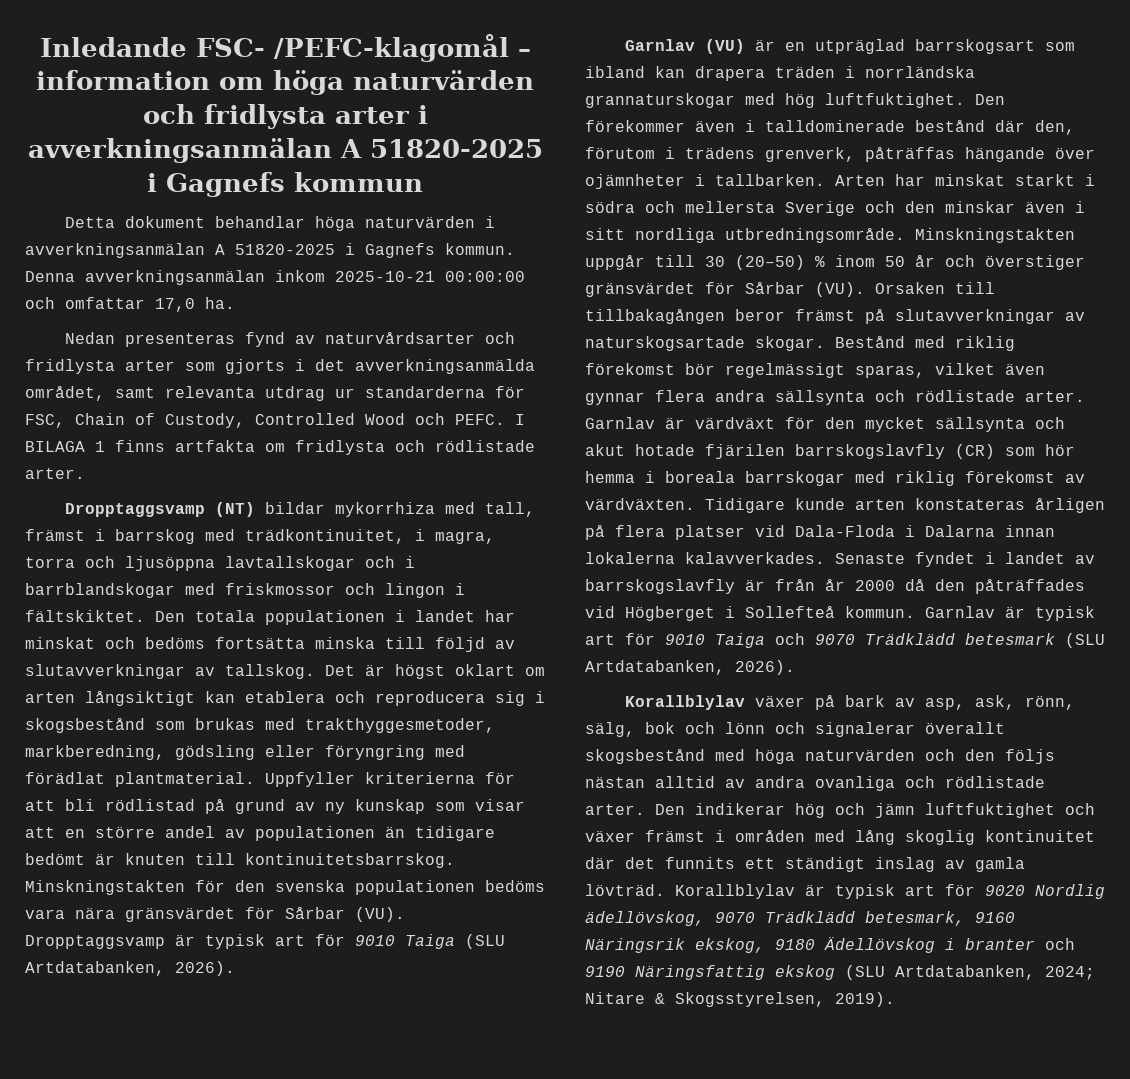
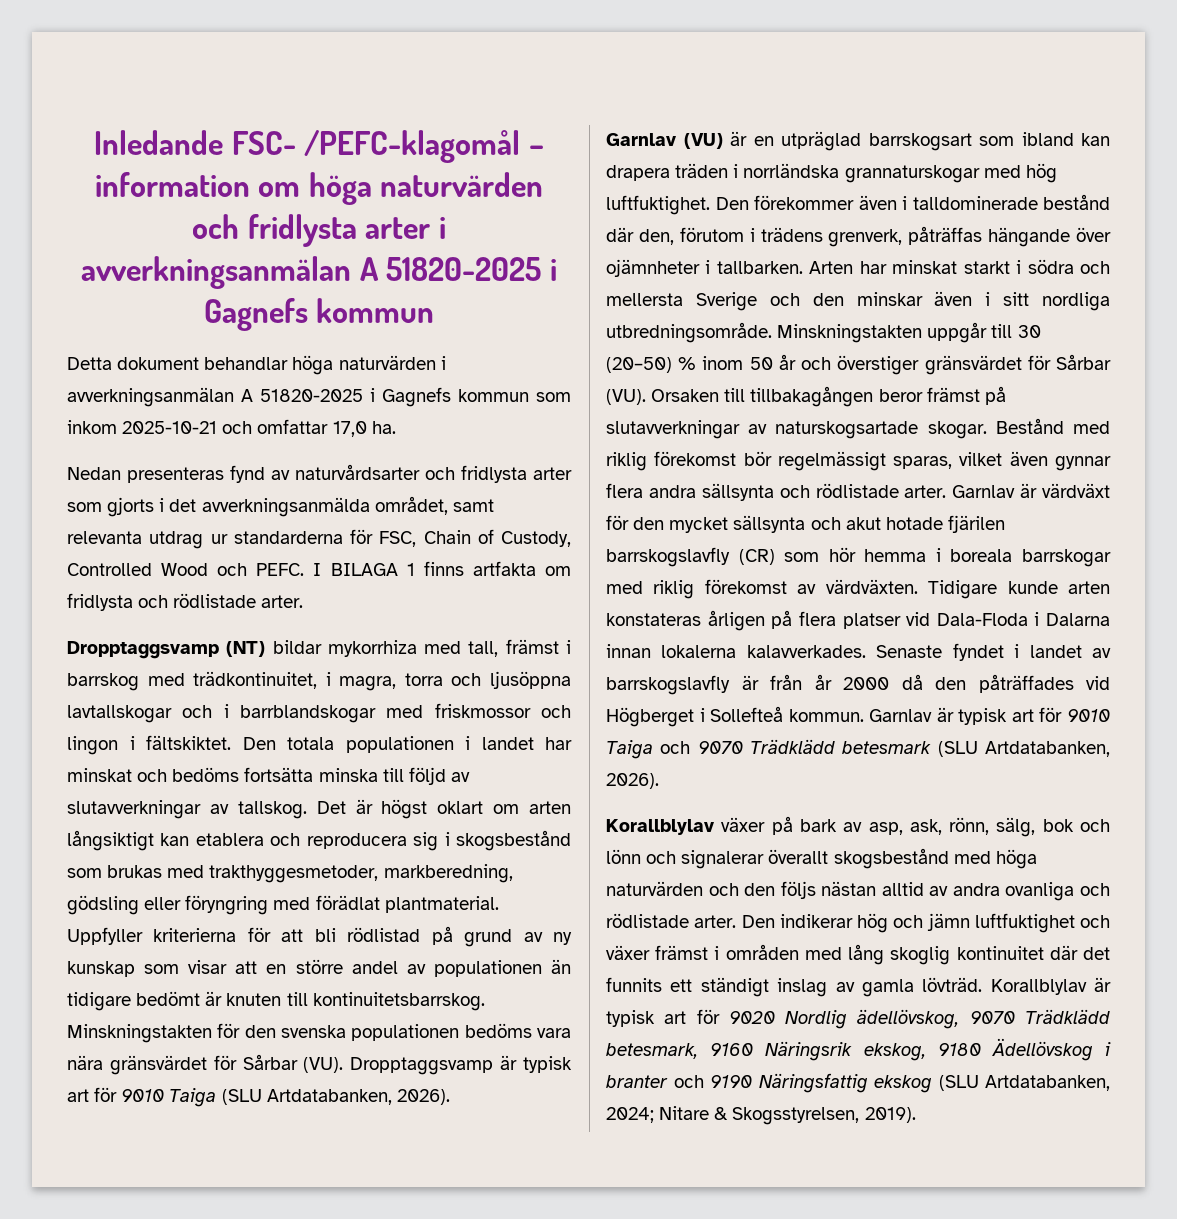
- Detta dokument behandlar höga naturvärden i avverkningsanmälan A 51820-2025 i Gagnefs kommun. Denna avverkningsanmälan inkom 2025-10-21 00:00:00 och omfattar 17,0 ha.
+ Detta dokument behandlar höga naturvärden i avverkningsanmälan A 51820-2025 i Gagnefs kommun som inkom 2025-10-21 och omfattar 17,0 ha.

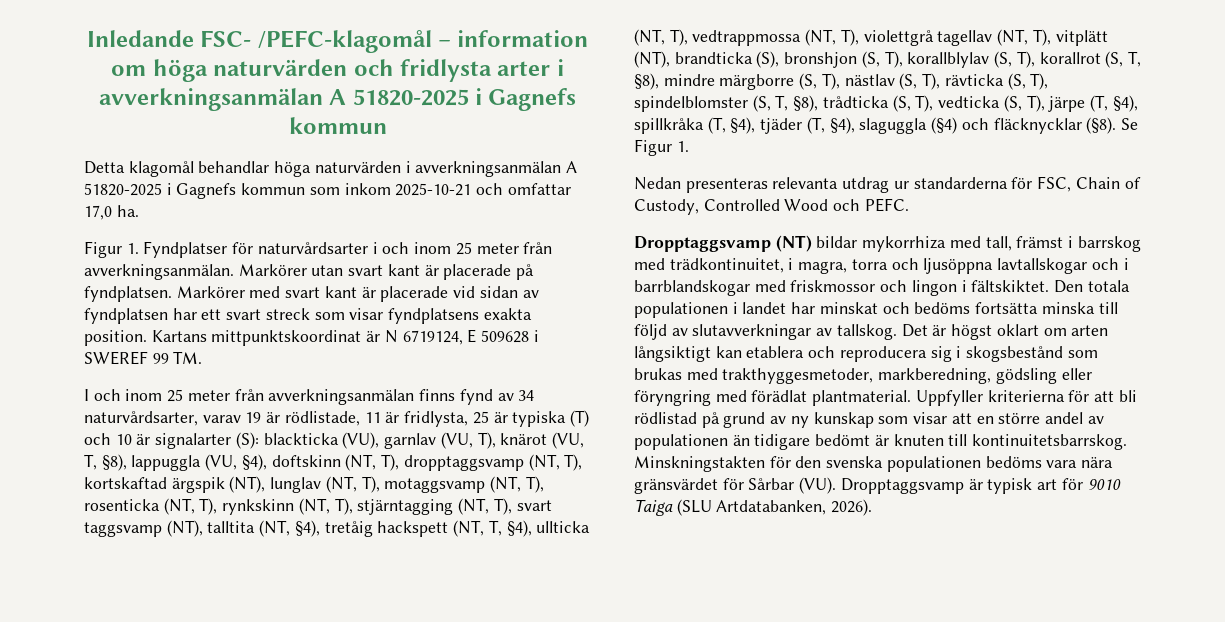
- Detta dokument behandlar höga naturvärden i avverkningsanmälan A 51820-2025 i Gagnefs kommun som inkom 2025-10-21 och omfattar 17,0 ha.
+ Detta klagomål behandlar höga naturvärden i avverkningsanmälan A 51820-2025 i Gagnefs kommun som inkom 2025-10-21 och omfattar 17,0 ha.
- Nedan presenteras fynd av naturvårdsarter och fridlysta arter som gjorts i det avverkningsanmälda området, samt relevanta utdrag ur standarderna för FSC, Chain of Custody, Controlled Wood och PEFC. I BILAGA 1 finns artfakta om fridlysta och rödlistade arter.
+ Figur 1. Fyndplatser för naturvårdsarter i och inom 25 meter från avverkningsanmälan. Markörer utan svart kant är placerade på fyndplatsen. Markörer med svart kant är placerade vid sidan av fyndplatsen har ett svart streck som visar fyndplatsens exakta position. Kartans mittpunktskoordinat är N 6719124, E 509628 i SWEREF 99 TM.
+ I och inom 25 meter från avverkningsanmälan finns fynd av 34 naturvårdsarter, varav 19 är rödlistade, 11 är fridlysta, 25 är typiska (T) och 10 är signalarter (S): blackticka (VU), garnlav (VU, T), knärot (VU, T, §8), lappuggla (VU, §4), doftskinn (NT, T), dropptaggsvamp (NT, T), kortskaftad ärgspik (NT), lunglav (NT, T), motaggsvamp (NT, T), rosenticka (NT, T), rynkskinn (NT, T), stjärntagging (NT, T), svart taggsvamp (NT), talltita (NT, §4), tretåig hackspett (NT, T, §4), ullticka (NT, T), vedtrappmossa (NT, T), violettgrå tagellav (NT, T), vitplätt (NT), brandticka (S), bronshjon (S, T), korallblylav (S, T), korallrot (S, T, §8), mindre märgborre (S, T), nästlav (S, T), rävticka (S, T), spindelblomster (S, T, §8), trådticka (S, T), vedticka (S, T), järpe (T, §4), spillkråka (T, §4), tjäder (T, §4), slaguggla (§4) och fläcknycklar (§8). Se Figur 1.
+ Nedan presenteras relevanta utdrag ur standarderna för FSC, Chain of Custody, Controlled Wood och PEFC.
- Garnlav (VU) är en utpräglad barrskogsart som ibland kan drapera träden i norrländska grannaturskogar med hög luftfuktighet. Den förekommer även i talldominerade bestånd där den, förutom i trädens grenverk, påträffas hängande över ojämnheter i tallbarken. Arten har minskat starkt i södra och mellersta Sverige och den minskar även i sitt nordliga utbredningsområde. Minskningstakten uppgår till 30 (20–50) % inom 50 år och överstiger gränsvärdet för Sårbar (VU). Orsaken till tillbakagången beror främst på slutavverkningar av naturskogsartade skogar. Bestånd med riklig förekomst bör regelmässigt sparas, vilket även gynnar flera andra sällsynta och rödlistade arter. Garnlav är värdväxt för den mycket sällsynta och akut hotade fjärilen barrskogslavfly (CR) som hör hemma i boreala barrskogar med riklig förekomst av värdväxten. Tidigare kunde arten konstateras årligen på flera platser vid Dala-Floda i Dalarna innan lokalerna kalavverkades. Senaste fyndet i landet av barrskogslavfly är från år 2000 då den påträffades vid Högberget i Sollefteå kommun. Garnlav är typisk art för 9010 Taiga och 9070 Trädklädd betesmark (SLU Artdatabanken, 2026).
- Korallblylav växer på bark av asp, ask, rönn, sälg, bok och lönn och signalerar överallt skogsbestånd med höga naturvärden och den följs nästan alltid av andra ovanliga och rödlistade arter. Den indikerar hög och jämn luftfuktighet och växer främst i områden med lång skoglig kontinuitet där det funnits ett ständigt inslag av gamla lövträd. Korallblylav är typisk art för 9020 Nordlig ädellövskog, 9070 Trädklädd betesmark, 9160 Näringsrik ekskog, 9180 Ädellövskog i branter och 9190 Näringsfattig ekskog (SLU Artdatabanken, 2024; Nitare & Skogsstyrelsen, 2019).

